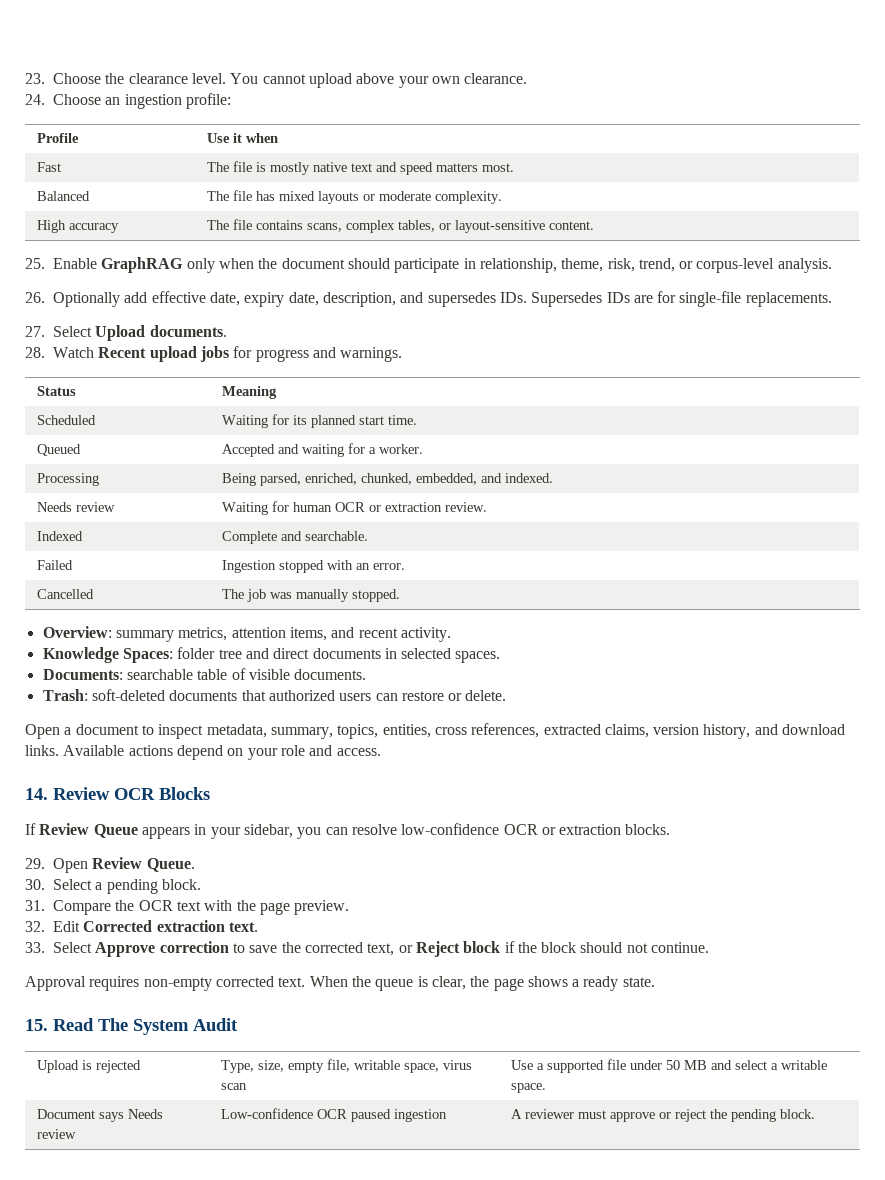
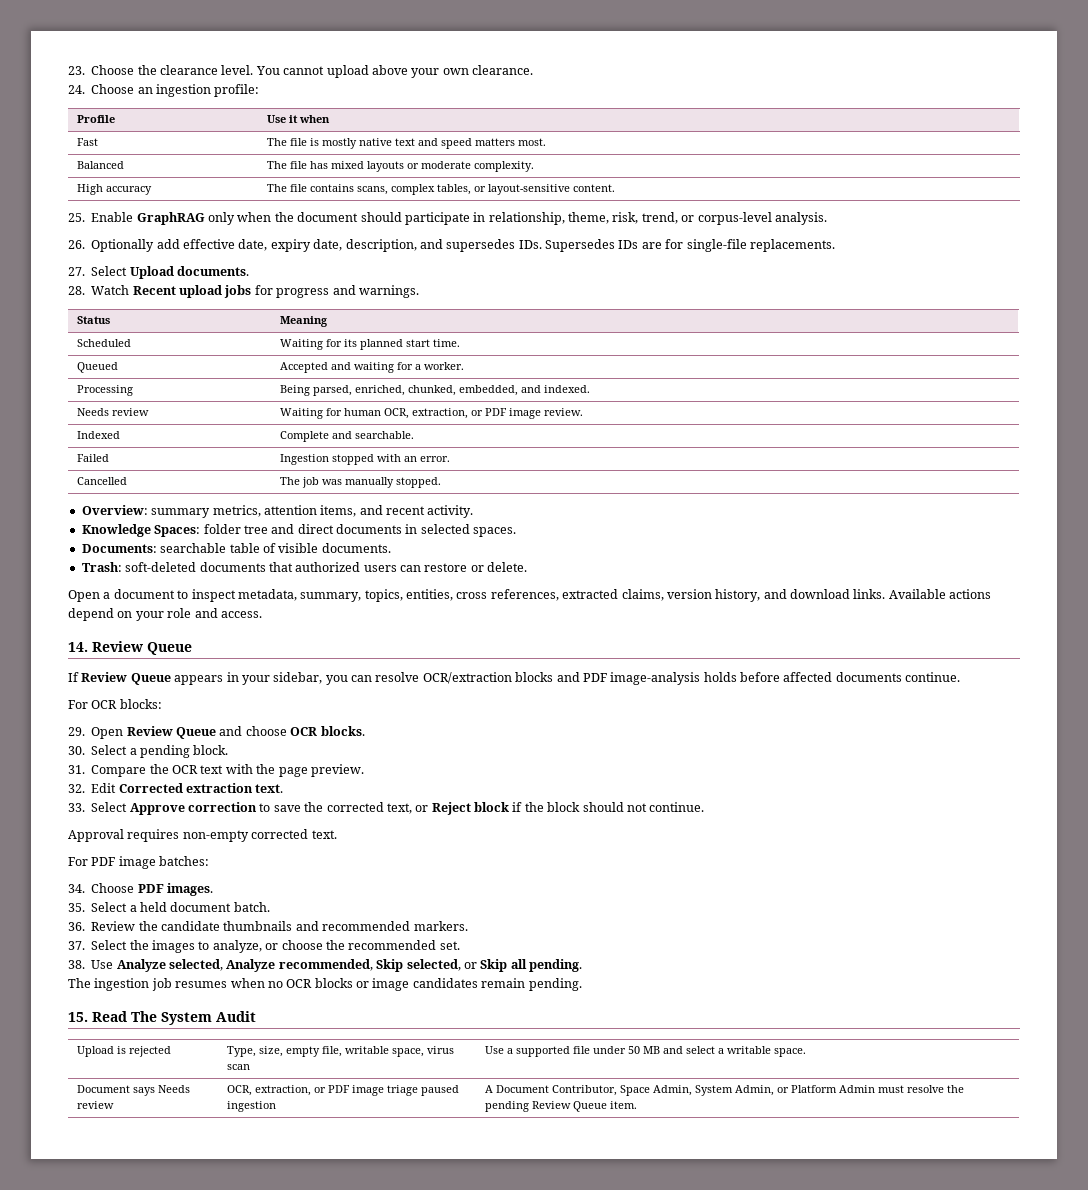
- Needs review | Waiting for human OCR or extraction review.
+ Needs review | Waiting for human OCR, extraction, or PDF image review.
- 14. Review OCR Blocks
+ 14. Review Queue
- If Review Queue appears in your sidebar, you can resolve low-confidence OCR or extraction blocks.
- 29. Open Review Queue.
+ If Review Queue appears in your sidebar, you can resolve OCR/extraction blocks and PDF image-analysis holds before affected documents continue.
+ For OCR blocks:
+ 29. Open Review Queue and choose OCR blocks.
- Approval requires non-empty corrected text. When the queue is clear, the page shows a ready state.
+ Approval requires non-empty corrected text.
+ For PDF image batches:
+ 34. Choose PDF images.
+ 35. Select a held document batch.
+ 36. Review the candidate thumbnails and recommended markers.
+ 37. Select the images to analyze, or choose the recommended set.
+ 38. Use Analyze selected, Analyze recommended, Skip selected, or Skip all pending.
+ The ingestion job resumes when no OCR blocks or image candidates remain pending.
- Document says Needs review | Low-confidence OCR paused ingestion | A reviewer must approve or reject the pending block.
+ Document says Needs review | OCR, extraction, or PDF image triage paused ingestion | A Document Contributor, Space Admin, System Admin, or Platform Admin must resolve the pending Review Queue item.

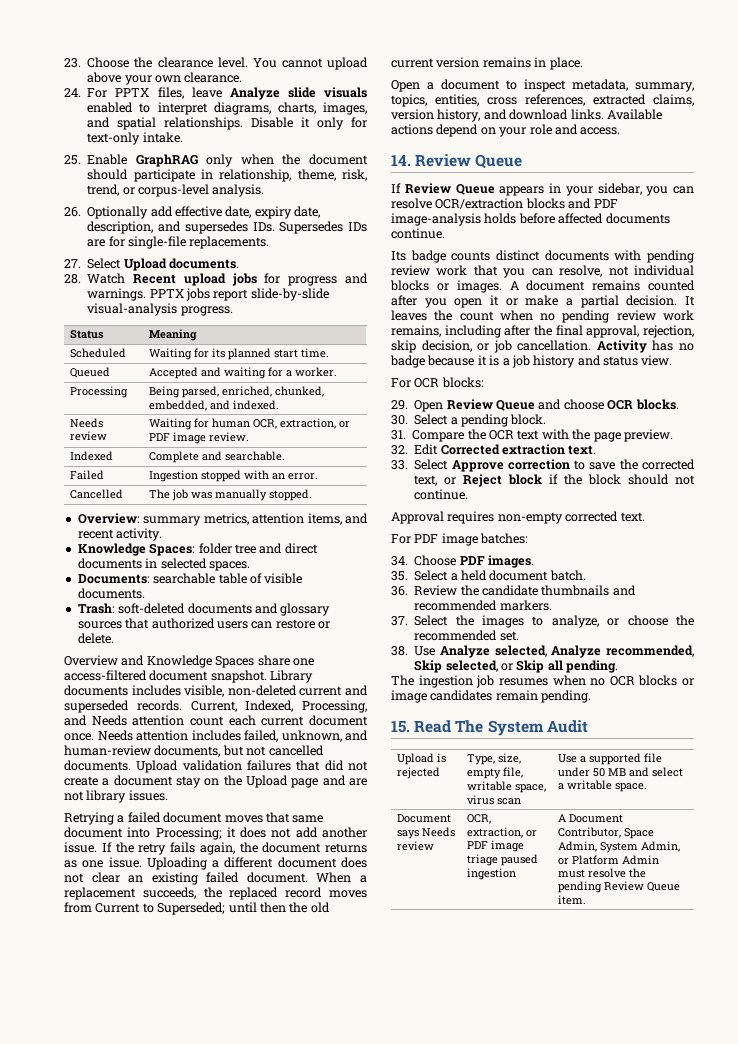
- 24. Choose an ingestion profile:
- Profile | Use it when
- Fast | The file is mostly native text and speed matters most.
- Balanced | The file has mixed layouts or moderate complexity.
- High accuracy | The file contains scans, complex tables, or layout-sensitive content.
+ 24. For PPTX files, leave Analyze slide visuals enabled to interpret diagrams, charts, images, and spatial relationships. Disable it only for text-only intake.
+ PPTX jobs report slide-by-slide visual-analysis progress.
- Trash: soft-deleted documents that authorized users can restore or delete.
+ Trash: soft-deleted documents and glossary sources that authorized users can restore or delete.
+ Overview and Knowledge Spaces share one access-filtered document snapshot. Library documents includes visible, non-deleted current and superseded records. Current, Indexed, Processing, and Needs attention count each current document once. Needs attention includes failed, unknown, and human-review documents, but not cancelled documents. Upload validation failures that did not create a document stay on the Upload page and are not library issues.
+ Retrying a failed document moves that same document into Processing; it does not add another issue. If the retry fails again, the document returns as one issue. Uploading a different document does not clear an existing failed document. When a replacement succeeds, the replaced record moves from Current to Superseded; until then the old current version remains in place.
+ Its badge counts distinct documents with pending review work that you can resolve, not individual blocks or images. A document remains counted after you open it or make a partial decision. It leaves the count when no pending review work remains, including after the final approval, rejection, skip decision, or job cancellation. Activity has no badge because it is a job history and status view.

